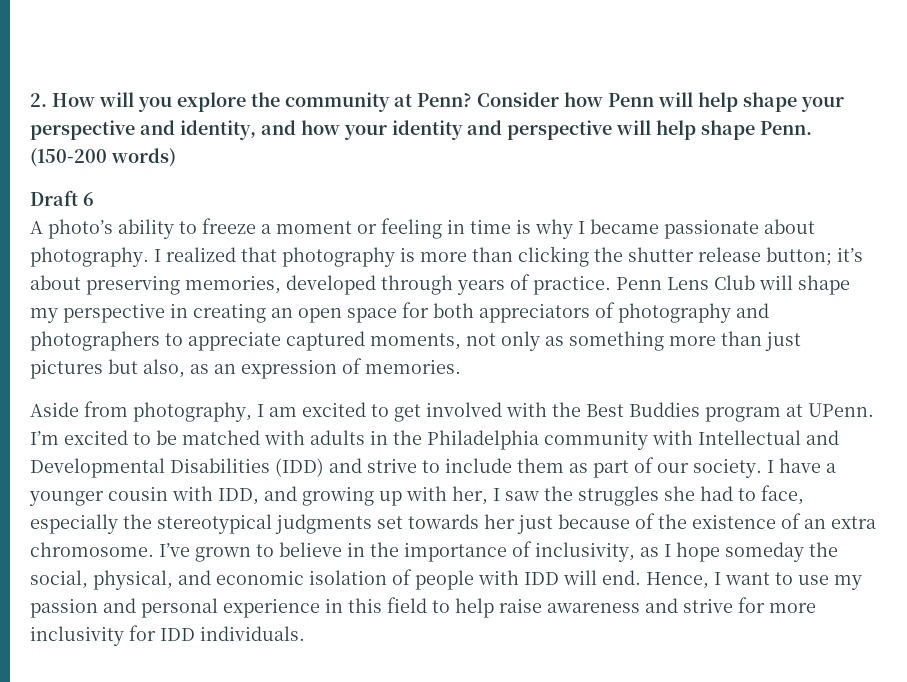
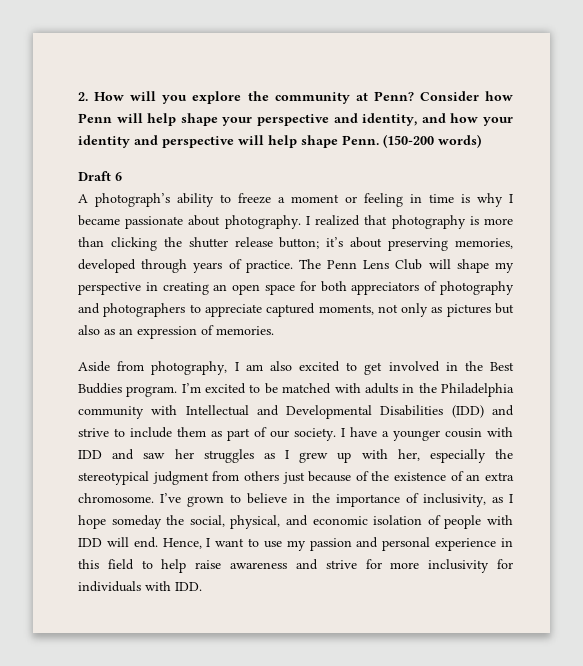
- A photo’s ability to freeze a moment or feeling in time is why I became passionate about photography.
+ A photograph’s ability to freeze a moment or feeling in time is why I became passionate about photography.
- Penn Lens Club will shape my perspective in creating an open space for both appreciators of photography and photographers to appreciate captured moments, not only as something more than just pictures but also, as an expression of memories.
+ The Penn Lens Club will shape my perspective in creating an open space for both appreciators of photography and photographers to appreciate captured moments, not only as pictures but also as an expression of memories.
- Aside from photography, I am excited to get involved with the Best Buddies program at UPenn.
+ Aside from photography, I am also excited to get involved in the Best Buddies program.
- I have a younger cousin with IDD, and growing up with her, I saw the struggles she had to face, especially the stereotypical judgments set towards her just because of the existence of an extra chromosome.
+ I have a younger cousin with IDD and saw her struggles as I grew up with her, especially the stereotypical judgment from others just because of the existence of an extra chromosome.
- Hence, I want to use my passion and personal experience in this field to help raise awareness and strive for more inclusivity for IDD individuals.
+ Hence, I want to use my passion and personal experience in this field to help raise awareness and strive for more inclusivity for individuals with IDD.

